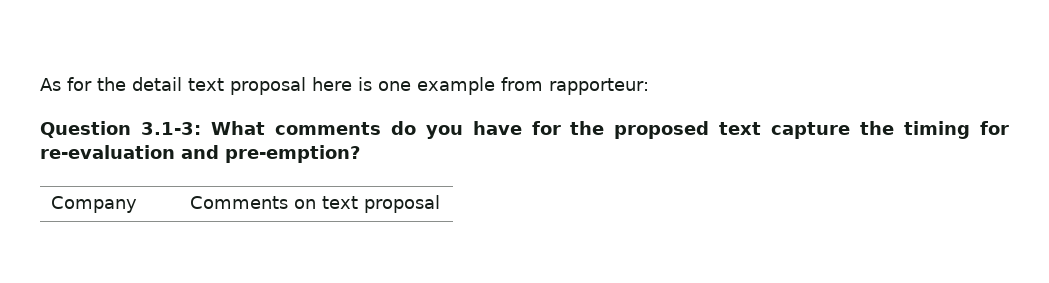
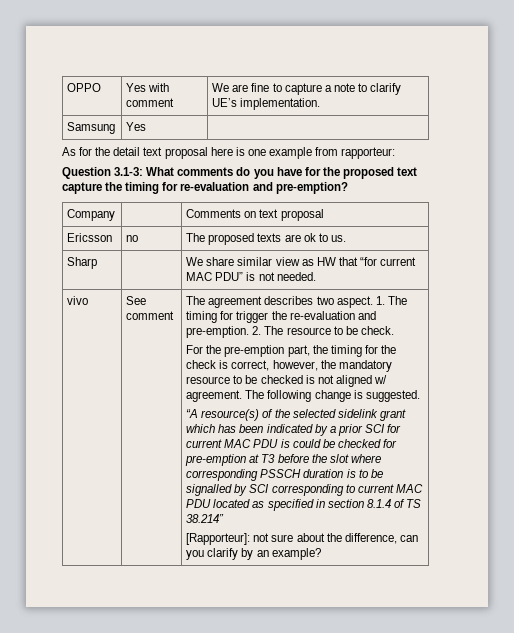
+ OPPO | Yes with comment | We are fine to capture a note to clarify UE’s implementation.
+ Samsung | Yes |
+ Ericsson | no | The proposed texts are ok to us.
+ Sharp | | We share similar view as HW that “for current MAC PDU” is not needed.
+ vivo | See comment | The agreement describes two aspect. 1. The timing for trigger the re-evaluation and pre-emption. 2. The resource to be check.
+ For the pre-emption part, the timing for the check is correct, however, the mandatory resource to be checked is not aligned w/ agreement. The following change is suggested.
+ “A resource(s) of the selected sidelink grant which has been indicated by a prior SCI for current MAC PDU is could be checked for pre-emption at T3 before the slot where corresponding PSSCH duration is to be signalled by SCI corresponding to current MAC PDU located as specified in section 8.1.4 of TS 38.214”
+ [Rapporteur]: not sure about the difference, can you clarify by an example?

